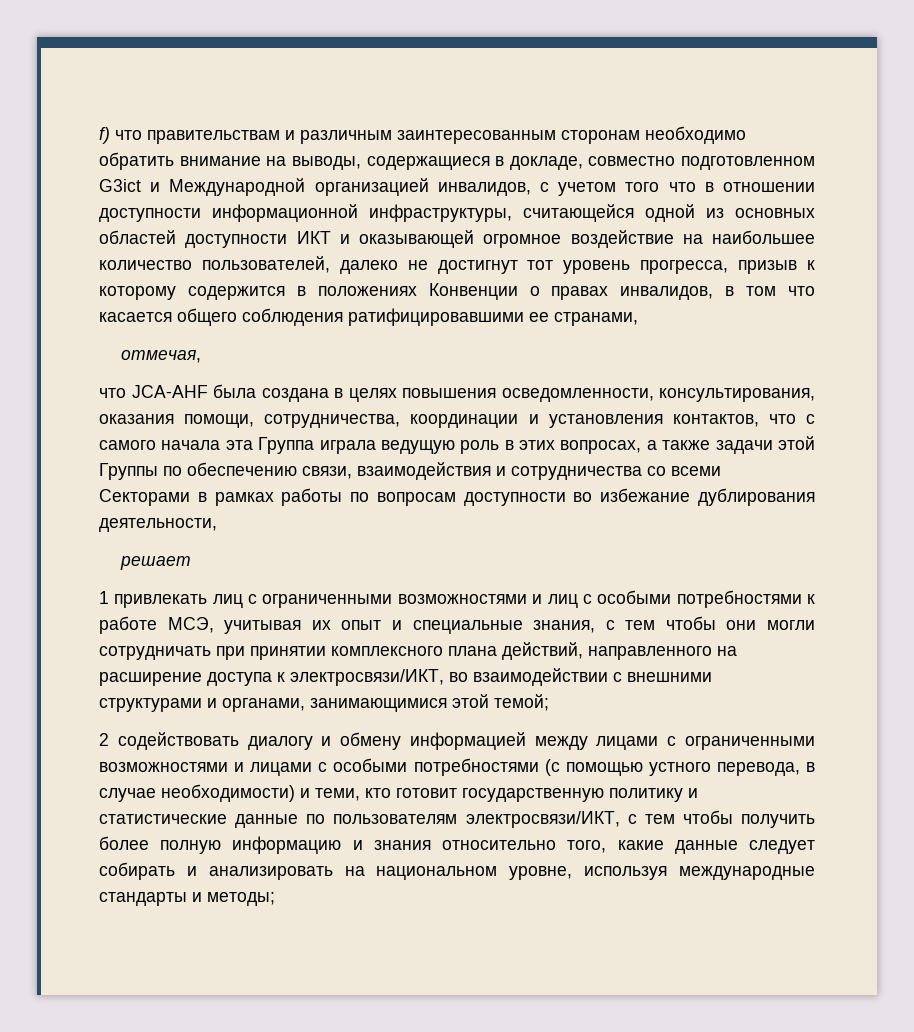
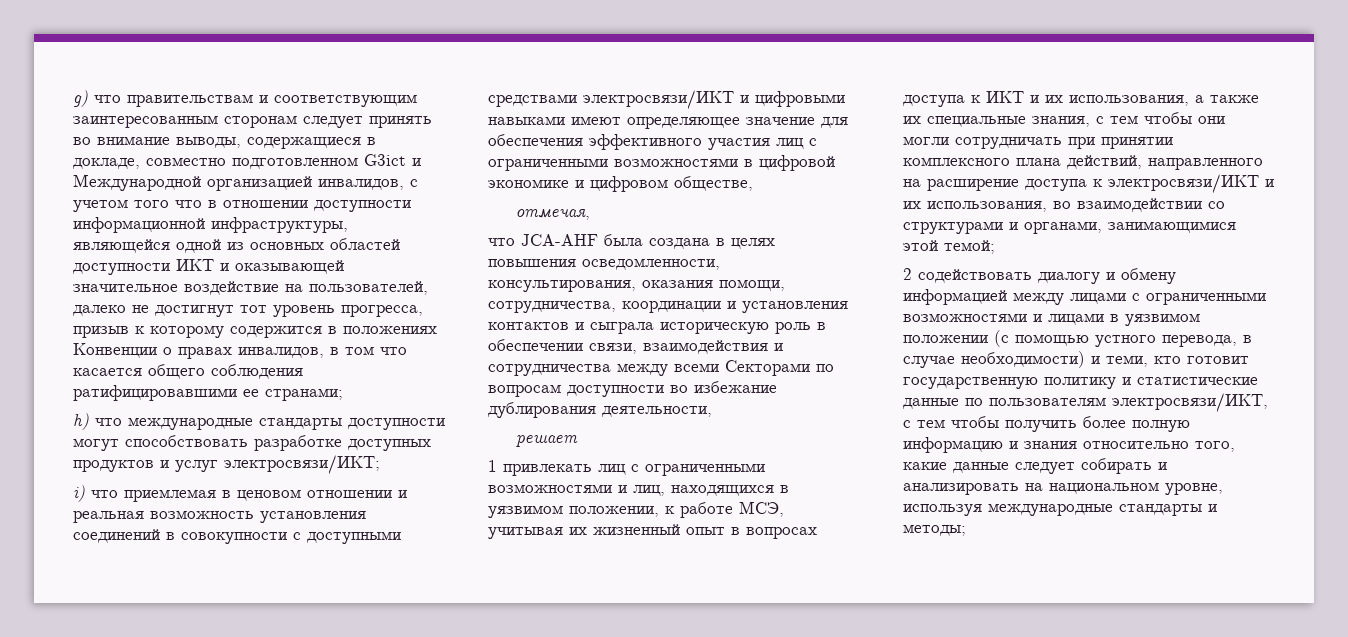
- f) что правительствам и различным заинтересованным сторонам необходимо обратить внимание на выводы, содержащиеся в докладе, совместно подготовленном G3ict и Международной организацией инвалидов, с учетом того что в отношении доступности информационной инфраструктуры, считающейся одной из основных областей доступности ИКТ и оказывающей огромное воздействие на наибольшее количество пользователей, далеко не достигнут тот уровень прогресса, призыв к которому содержится в положениях Конвенции о правах инвалидов, в том что касается общего соблюдения ратифицировавшими ее странами,
+ g) что правительствам и соответствующим заинтересованным сторонам следует принять во внимание выводы, содержащиеся в докладе, совместно подготовленном G3ict и Международной организацией инвалидов, с учетом того что в отношении доступности информационной инфраструктуры, являющейся одной из основных областей доступности ИКТ и оказывающей значительное воздействие на пользователей, далеко не достигнут тот уровень прогресса, призыв к которому содержится в положениях Конвенции о правах инвалидов, в том что касается общего соблюдения ратифицировавшими ее странами;
+ h) что международные стандарты доступности могут способствовать разработке доступных продуктов и услуг электросвязи/ИКТ;
+ i) что приемлемая в ценовом отношении и реальная возможность установления соединений в совокупности с доступными средствами электросвязи/ИКТ и цифровыми навыками имеют определяющее значение для обеспечения эффективного участия лиц с ограниченными возможностями в цифровой экономике и цифровом обществе,
- что JCA-AHF была создана в целях повышения осведомленности, консультирования, оказания помощи, сотрудничества, координации и установления контактов, что с самого начала эта Группа играла ведущую роль в этих вопросах, а также задачи этой Группы по обеспечению связи, взаимодействия и сотрудничества со всеми Секторами в рамках работы по вопросам доступности во избежание дублирования деятельности,
+ что JCA-AHF была создана в целях повышения осведомленности, консультирования, оказания помощи, сотрудничества, координации и установления контактов и сыграла историческую роль в обеспечении связи, взаимодействия и сотрудничества между всеми Секторами по вопросам доступности во избежание дублирования деятельности,
- 1 привлекать лиц с ограниченными возможностями и лиц с особыми потребностями к работе МСЭ, учитывая их опыт и специальные знания, с тем чтобы они могли сотрудничать при принятии комплексного плана действий, направленного на расширение доступа к электросвязи/ИКТ, во взаимодействии с внешними структурами и органами, занимающимися этой темой;
+ 1 привлекать лиц с ограниченными возможностями и лиц, находящихся в уязвимом положении, к работе МСЭ, учитывая их жизненный опыт в вопросах доступа к ИКТ и их использования, а также их специальные знания, с тем чтобы они могли сотрудничать при принятии комплексного плана действий, направленного на расширение доступа к электросвязи/ИКТ и их использования, во взаимодействии со структурами и органами, занимающимися этой темой;
- 2 содействовать диалогу и обмену информацией между лицами с ограниченными возможностями и лицами с особыми потребностями (с помощью устного перевода, в случае необходимости) и теми, кто готовит государственную политику и статистические данные по пользователям электросвязи/ИКТ, с тем чтобы получить более полную информацию и знания относительно того, какие данные следует собирать и анализировать на национальном уровне, используя международные стандарты и методы;
+ 2 содействовать диалогу и обмену информацией между лицами с ограниченными возможностями и лицами в уязвимом положении (с помощью устного перевода, в случае необходимости) и теми, кто готовит государственную политику и статистические данные по пользователям электросвязи/ИКТ, с тем чтобы получить более полную информацию и знания относительно того, какие данные следует собирать и анализировать на национальном уровне, используя международные стандарты и методы;

